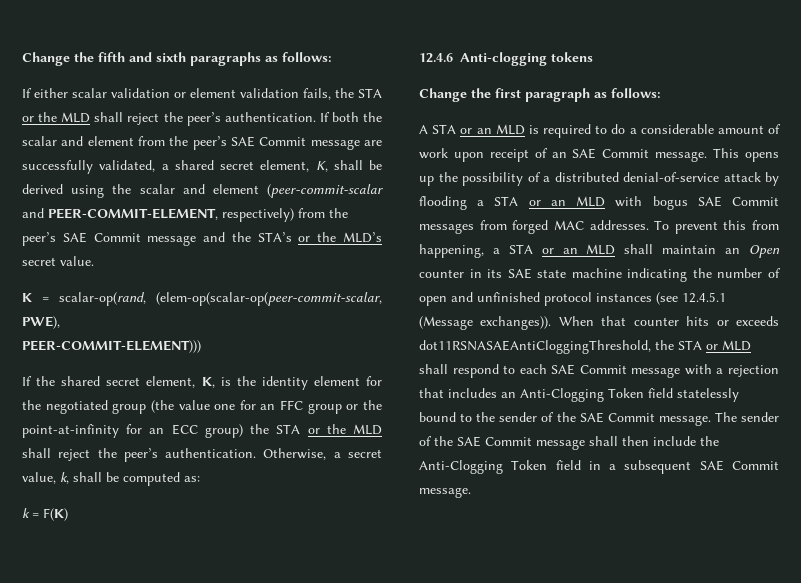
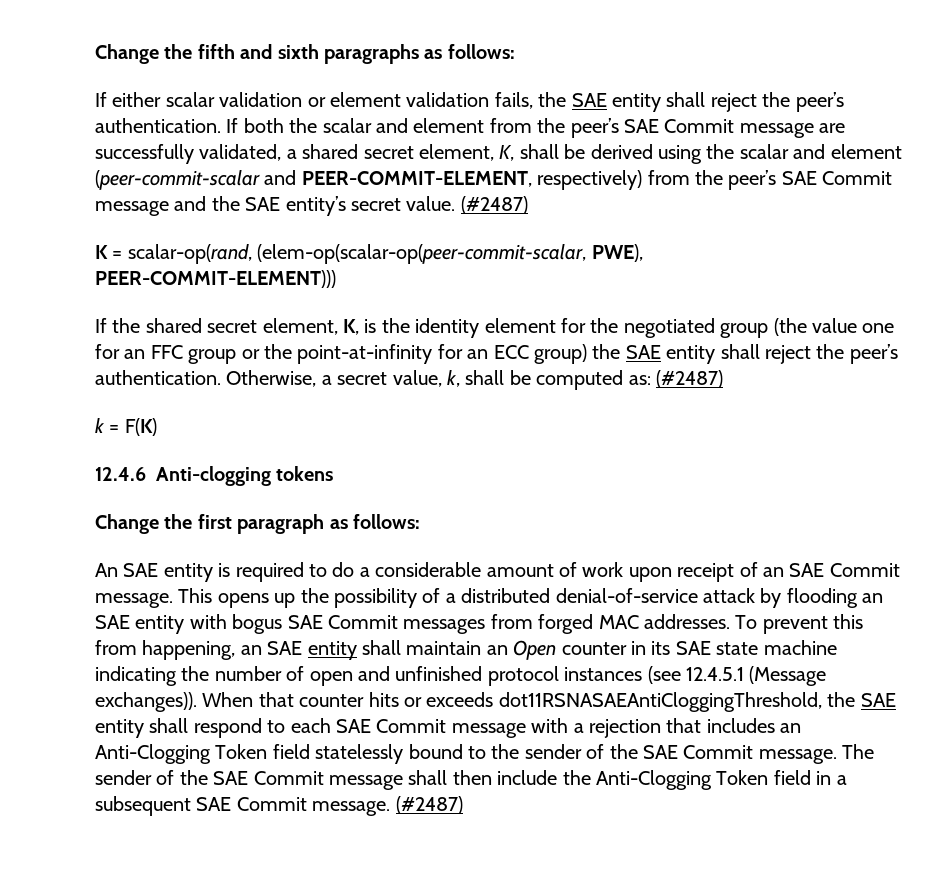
- If either scalar validation or element validation fails, the STA or the MLD shall reject the peer’s authentication.
+ If either scalar validation or element validation fails, the SAE entity shall reject the peer’s authentication.
- If both the scalar and element from the peer’s SAE Commit message are successfully validated, a shared secret element, K, shall be derived using the scalar and element (peer-commit-scalar and PEER-COMMIT-ELEMENT, respectively) from the peer’s SAE Commit message and the STA’s or the MLD’s secret value.
+ If both the scalar and element from the peer’s SAE Commit message are successfully validated, a shared secret element, K, shall be derived using the scalar and element (peer-commit-scalar and PEER-COMMIT-ELEMENT, respectively) from the peer’s SAE Commit message and the SAE entity’s secret value. (#2487)
- If the shared secret element, K, is the identity element for the negotiated group (the value one for an FFC group or the point-at-infinity for an ECC group) the STA or the MLD shall reject the peer’s authentication.
+ If the shared secret element, K, is the identity element for the negotiated group (the value one for an FFC group or the point-at-infinity for an ECC group) the SAE entity shall reject the peer’s authentication.
- Otherwise, a secret value, k, shall be computed as:
+ Otherwise, a secret value, k, shall be computed as: (#2487)
- A STA or an MLD is required to do a considerable amount of work upon receipt of an SAE Commit message.
+ An SAE entity is required to do a considerable amount of work upon receipt of an SAE Commit message.
- This opens up the possibility of a distributed denial-of-service attack by flooding a STA or an MLD with bogus SAE Commit messages from forged MAC addresses.
+ This opens up the possibility of a distributed denial-of-service attack by flooding an SAE entity with bogus SAE Commit messages from forged MAC addresses.
- To prevent this from happening, a STA or an MLD shall maintain an Open counter in its SAE state machine indicating the number of open and unfinished protocol instances (see 12.4.5.1 (Message exchanges)).
+ To prevent this from happening, an SAE entity shall maintain an Open counter in its SAE state machine indicating the number of open and unfinished protocol instances (see 12.4.5.1 (Message exchanges)).
- When that counter hits or exceeds dot11RSNASAEAntiCloggingThreshold, the STA or MLD shall respond to each SAE Commit message with a rejection that includes an Anti-Clogging Token field statelessly bound to the sender of the SAE Commit message.
+ When that counter hits or exceeds dot11RSNASAEAntiCloggingThreshold, the SAE entity shall respond to each SAE Commit message with a rejection that includes an Anti-Clogging Token field statelessly bound to the sender of the SAE Commit message.
- The sender of the SAE Commit message shall then include the Anti-Clogging Token field in a subsequent SAE Commit message.
+ The sender of the SAE Commit message shall then include the Anti-Clogging Token field in a subsequent SAE Commit message. (#2487)

